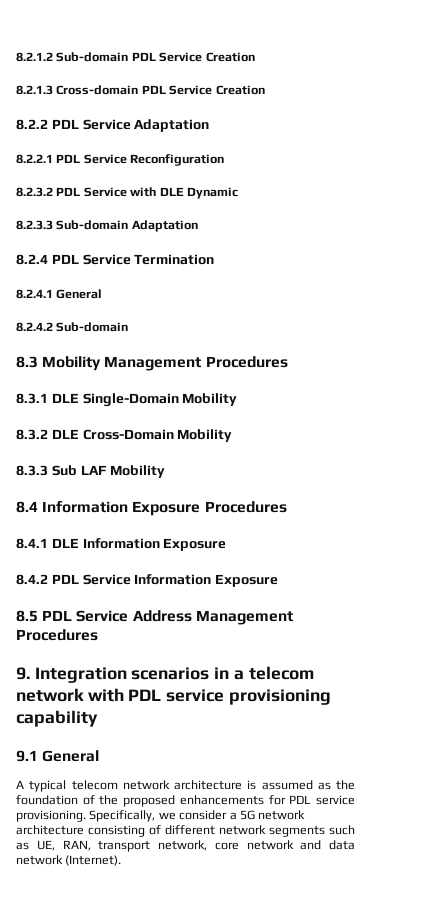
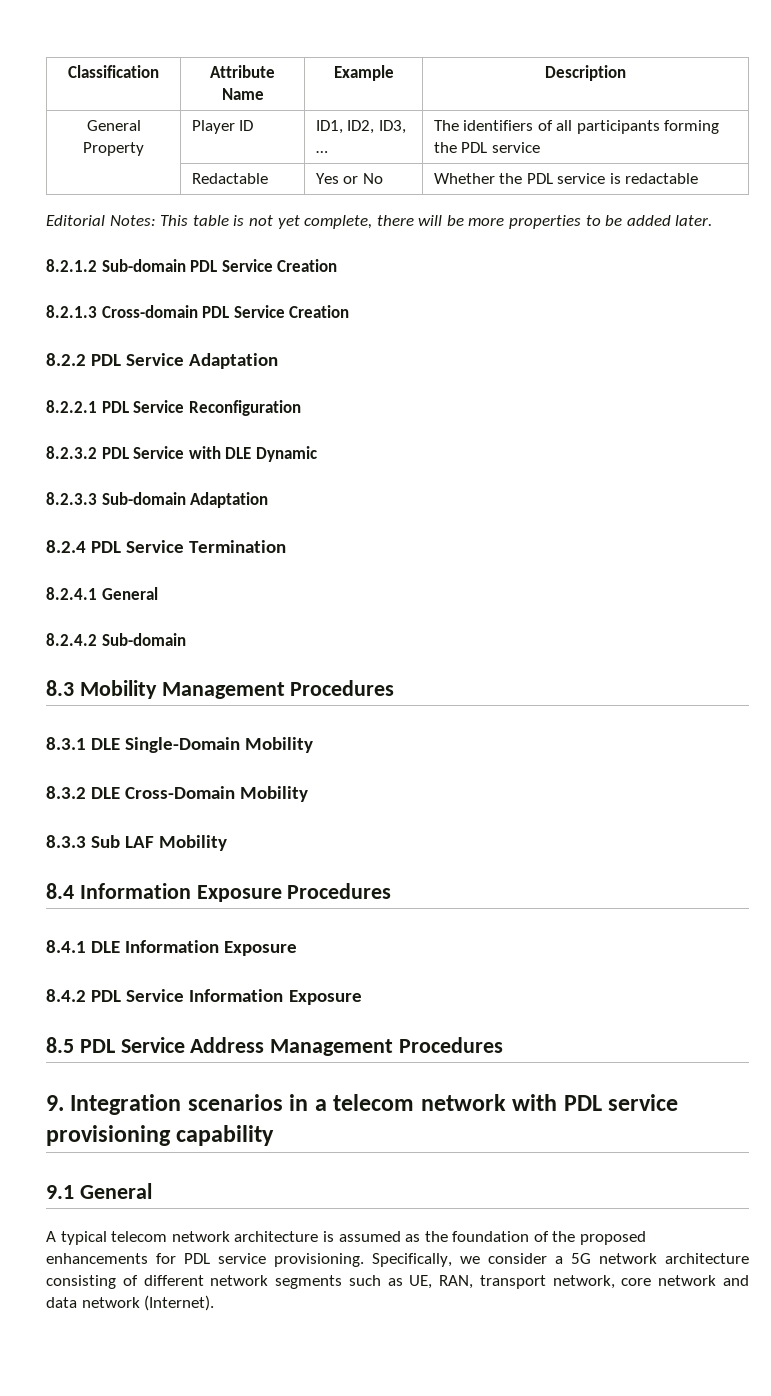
+ Classification | Attribute Name | Example | Description
+ General Property | Player ID | ID1, ID2, ID3, … | The identifiers of all participants forming the PDL service
+ | Redactable | Yes or No | Whether the PDL service is redactable
+ Editorial Notes: This table is not yet complete, there will be more properties to be added later.

